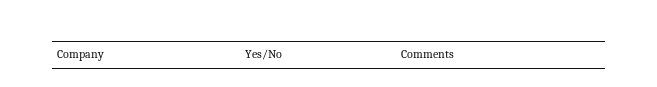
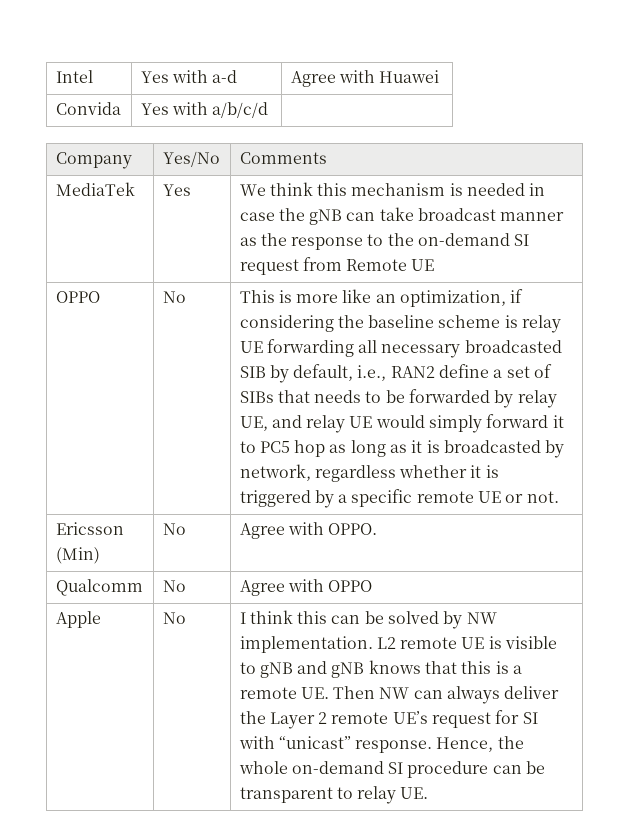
+ Intel | Yes with a-d | Agree with Huawei
+ Convida | Yes with a/b/c/d |
  Company | Yes/No | Comments
+ MediaTek | Yes | We think this mechanism is needed in case the gNB can take broadcast manner as the response to the on-demand SI request from Remote UE
+ OPPO | No | This is more like an optimization, if considering the baseline scheme is relay UE forwarding all necessary broadcasted SIB by default, i.e., RAN2 define a set of SIBs that needs to be forwarded by relay UE, and relay UE would simply forward it to PC5 hop as long as it is broadcasted by network, regardless whether it is triggered by a specific remote UE or not.
+ Ericsson (Min) | No | Agree with OPPO.
+ Qualcomm | No | Agree with OPPO
+ Apple | No | I think this can be solved by NW implementation. L2 remote UE is visible to gNB and gNB knows that this is a remote UE. Then NW can always deliver the Layer 2 remote UE’s request for SI with “unicast” response. Hence, the whole on-demand SI procedure can be transparent to relay UE.

